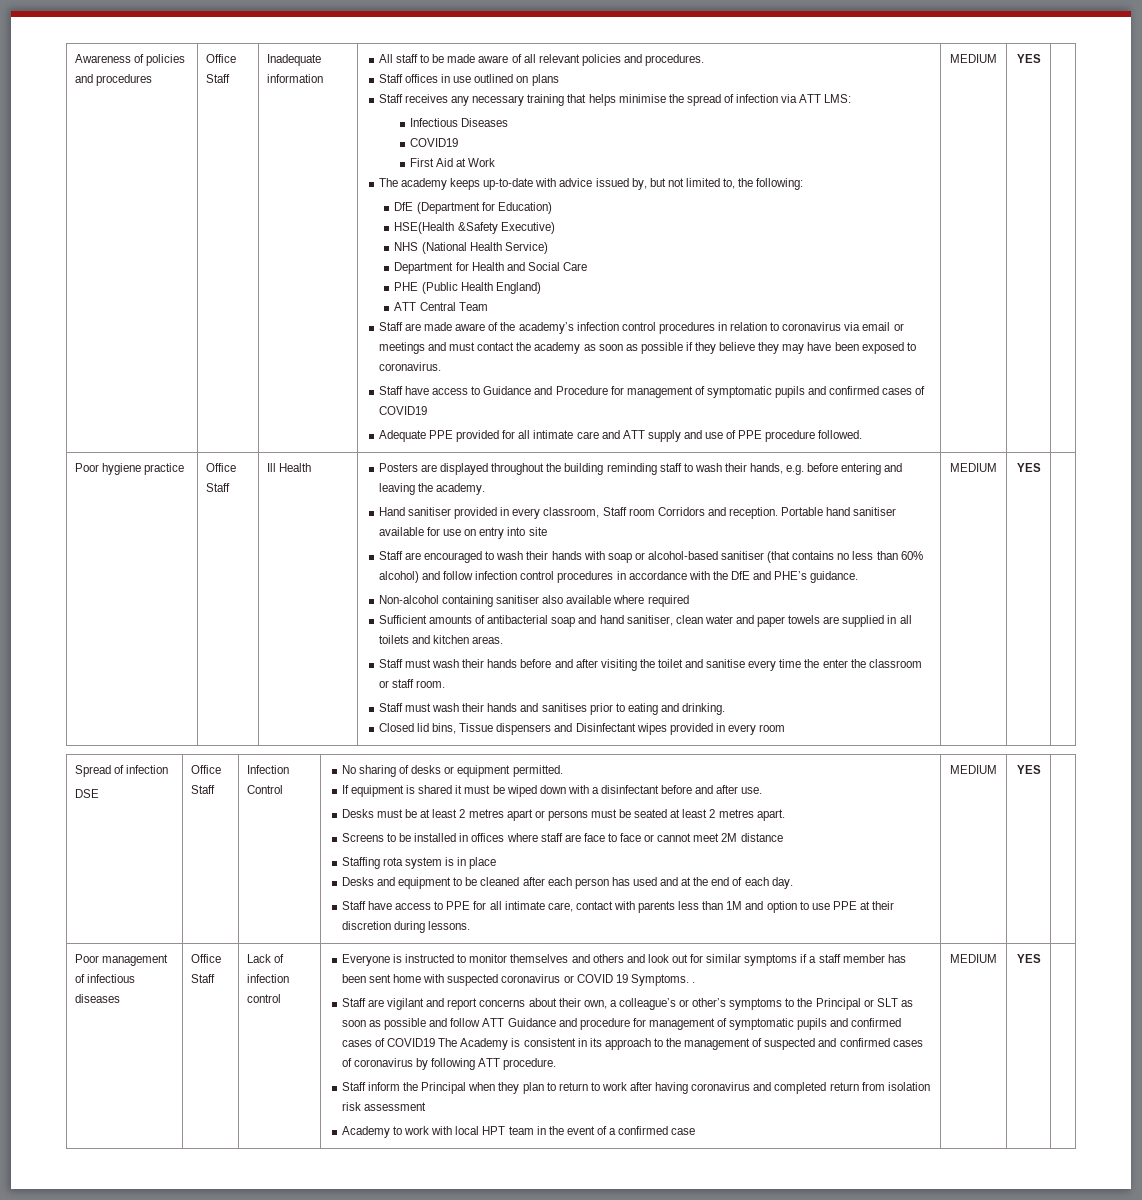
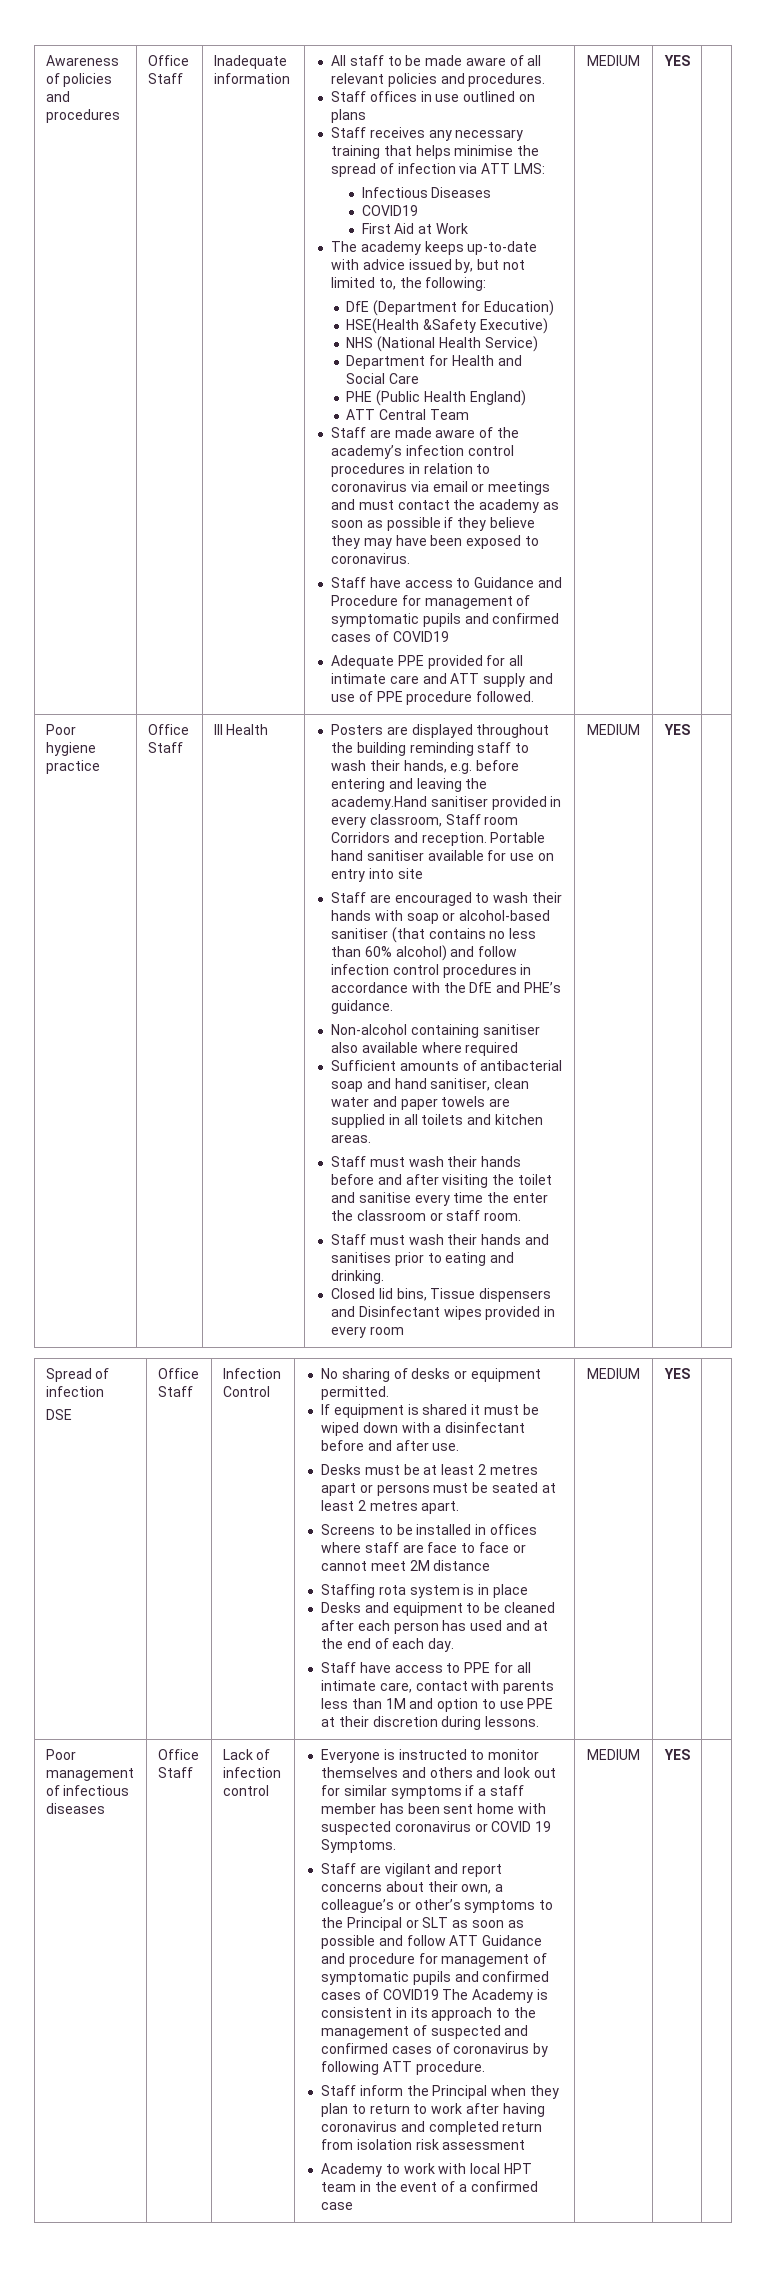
- Posters are displayed throughout the building reminding staff to wash their hands, e.g. before entering and leaving the academy.
- Hand sanitiser provided in every classroom, Staff room Corridors and reception.
+ Posters are displayed throughout the building reminding staff to wash their hands, e.g. before entering and leaving the academy.Hand sanitiser provided in every classroom, Staff room Corridors and reception.
- Everyone is instructed to monitor themselves and others and look out for similar symptoms if a staff member has been sent home with suspected coronavirus or COVID 19 Symptoms. .
+ Everyone is instructed to monitor themselves and others and look out for similar symptoms if a staff member has been sent home with suspected coronavirus or COVID 19 Symptoms.

